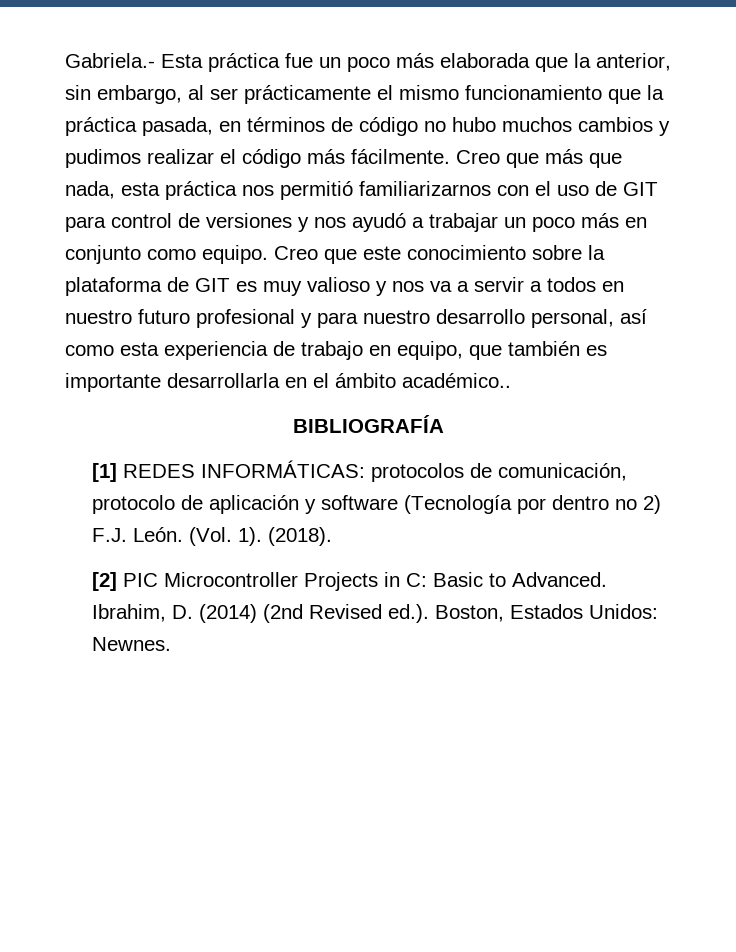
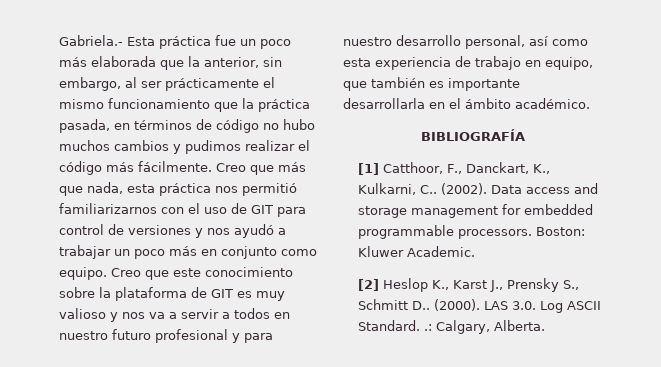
- Creo que este conocimiento sobre la plataforma de GIT es muy valioso y nos va a servir a todos en nuestro futuro profesional y para nuestro desarrollo personal, así como esta experiencia de trabajo en equipo, que también es importante desarrollarla en el ámbito académico..
+ Creo que este conocimiento sobre la plataforma de GIT es muy valioso y nos va a servir a todos en nuestro futuro profesional y para nuestro desarrollo personal, así como esta experiencia de trabajo en equipo, que también es importante desarrollarla en el ámbito académico.
- [1] REDES INFORMÁTICAS: protocolos de comunicación, protocolo de aplicación y software (Tecnología por dentro no 2) F.J. León. (Vol. 1). (2018).
- [2] PIC Microcontroller Projects in C: Basic to Advanced. Ibrahim, D. (2014) (2nd Revised ed.). Boston, Estados Unidos: Newnes.
+ [1] Catthoor, F., Danckart, K., Kulkarni, C.. (2002). Data access and storage management for embedded programmable processors. Boston: Kluwer Academic.
+ [2] Heslop K., Karst J., Prensky S., Schmitt D.. (2000). LAS 3.0. Log ASCII Standard. .: Calgary, Alberta.

